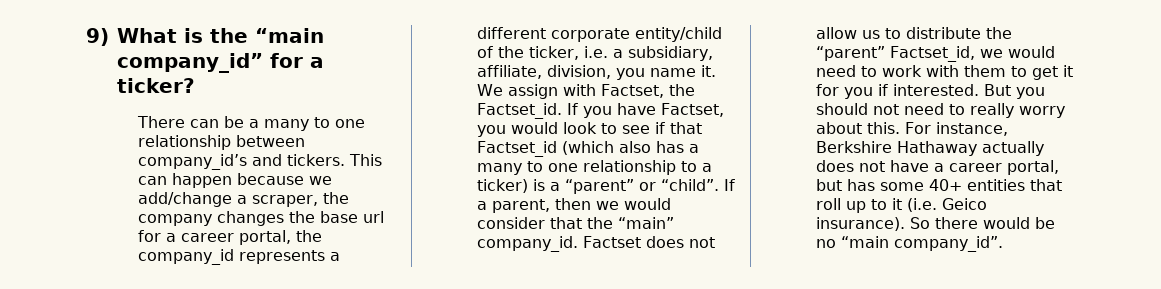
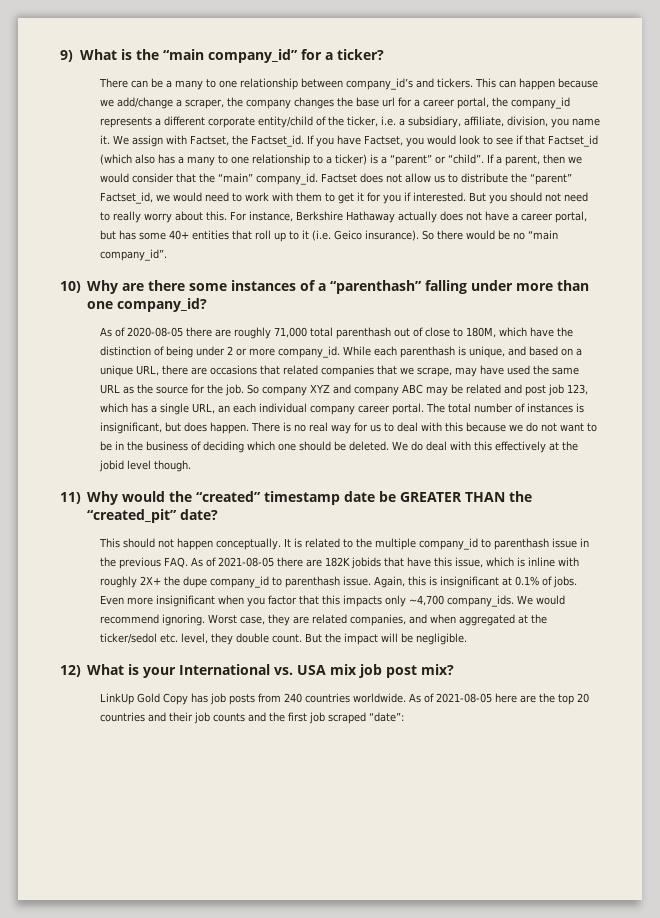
+ 10) Why are there some instances of a “parenthash” falling under more than one company_id?
+ As of 2020-08-05 there are roughly 71,000 total parenthash out of close to 180M, which have the distinction of being under 2 or more company_id. While each parenthash is unique, and based on a unique URL, there are occasions that related companies that we scrape, may have used the same URL as the source for the job. So company XYZ and company ABC may be related and post job 123, which has a single URL, an each individual company career portal. The total number of instances is insignificant, but does happen. There is no real way for us to deal with this because we do not want to be in the business of deciding which one should be deleted. We do deal with this effectively at the jobid level though.
+ 11) Why would the “created” timestamp date be GREATER THAN the “created_pit” date?
+ This should not happen conceptually. It is related to the multiple company_id to parenthash issue in the previous FAQ. As of 2021-08-05 there are 182K jobids that have this issue, which is inline with roughly 2X+ the dupe company_id to parenthash issue. Again, this is insignificant at 0.1% of jobs. Even more insignificant when you factor that this impacts only ~4,700 company_ids. We would recommend ignoring. Worst case, they are related companies, and when aggregated at the ticker/sedol etc. level, they double count. But the impact will be negligible.
+ 12) What is your International vs. USA mix job post mix?
+ LinkUp Gold Copy has job posts from 240 countries worldwide. As of 2021-08-05 here are the top 20 countries and their job counts and the first job scraped “date”:

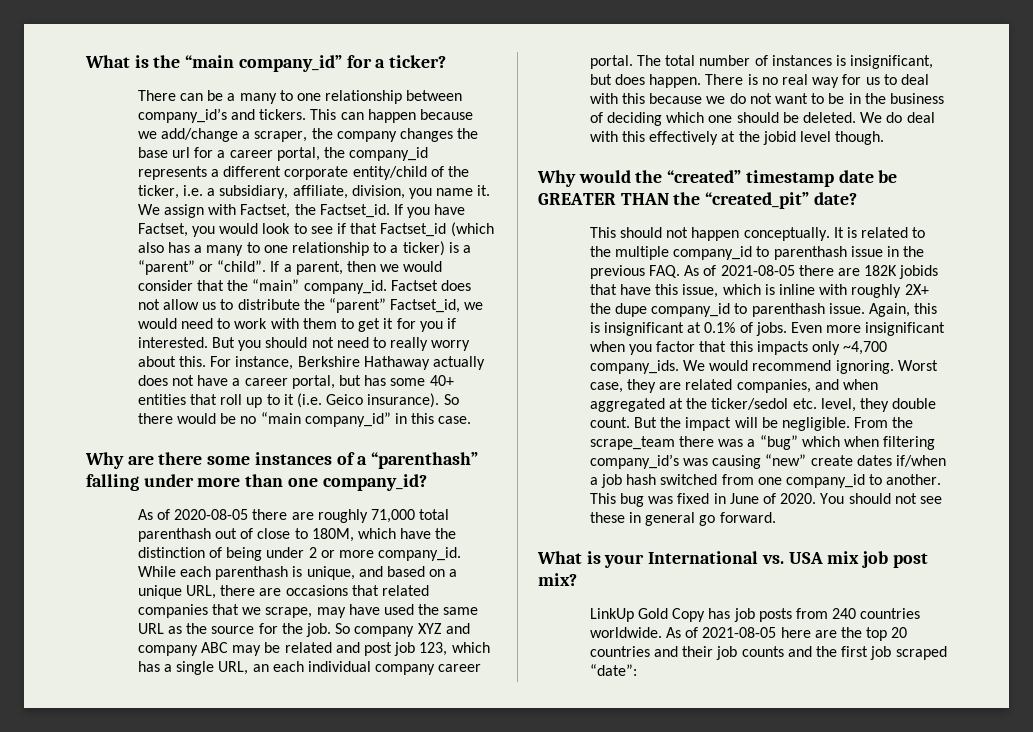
- 9) What is the “main company_id” for a ticker?
+ What is the “main company_id” for a ticker?
- So there would be no “main company_id”.
- 10) Why are there some instances of a “parenthash” falling under more than one company_id?
+ So there would be no “main company_id” in this case.
+ Why are there some instances of a “parenthash” falling under more than one company_id?
- 11) Why would the “created” timestamp date be GREATER THAN the “created_pit” date?
+ Why would the “created” timestamp date be GREATER THAN the “created_pit” date?
- But the impact will be negligible.
- 12) What is your International vs. USA mix job post mix?
+ But the impact will be negligible. From the scrape_team there was a “bug” which when filtering company_id’s was causing “new” create dates if/when a job hash switched from one company_id to another. This bug was fixed in June of 2020. You should not see these in general go forward.
+ What is your International vs. USA mix job post mix?

